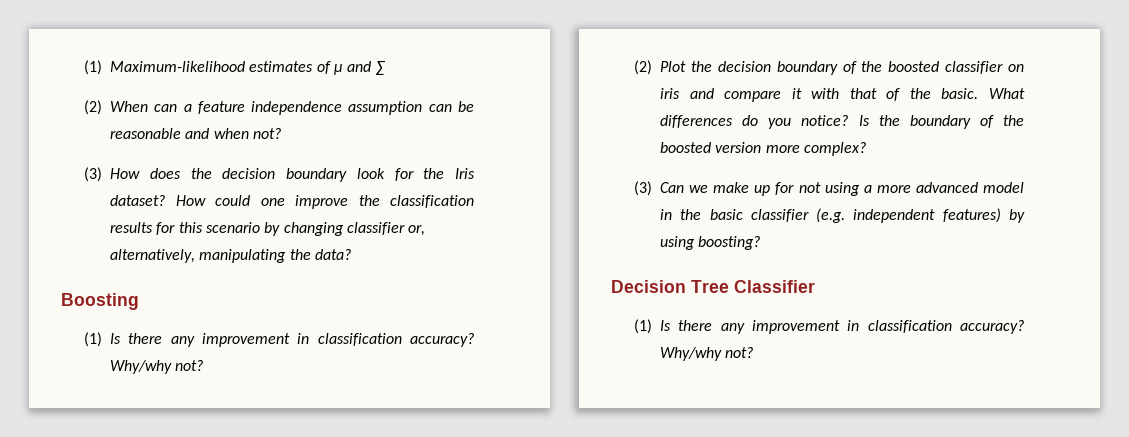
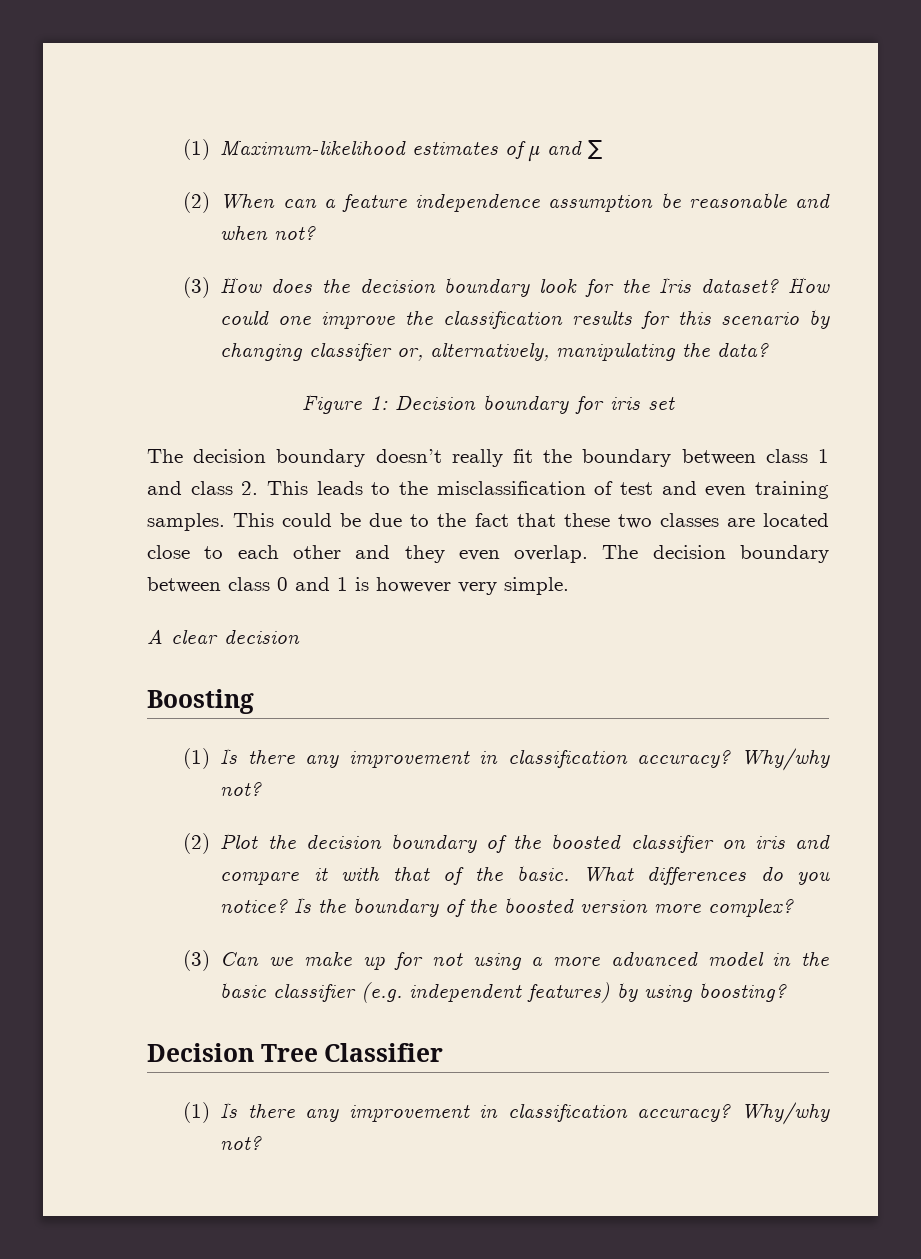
- (2) When can a feature independence assumption can be reasonable and when not?
+ (2) When can a feature independence assumption be reasonable and when not?
+ Figure 1: Decision boundary for iris set
+ The decision boundary doesn’t really fit the boundary between class 1 and class 2. This leads to the misclassification of test and even training samples. This could be due to the fact that these two classes are located close to each other and they even overlap. The decision boundary between class 0 and 1 is however very simple.
+ A clear decision

